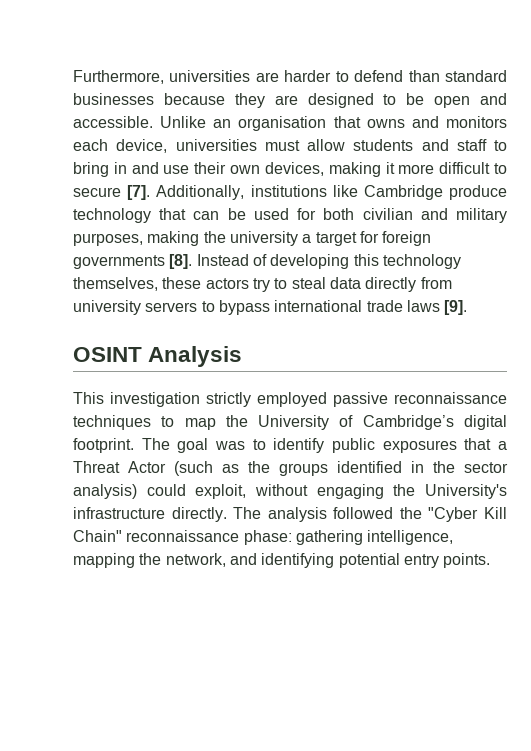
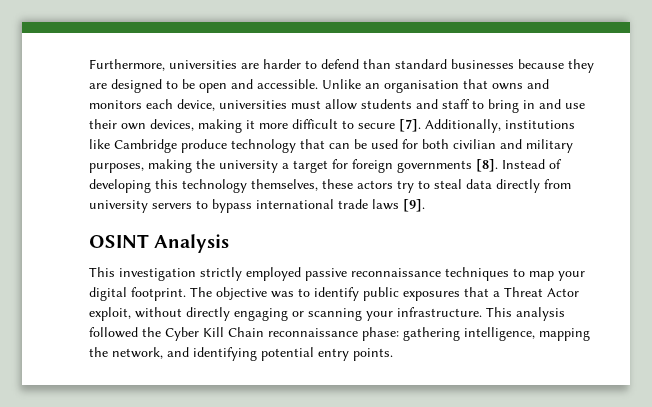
- This investigation strictly employed passive reconnaissance techniques to map the University of Cambridge’s digital footprint.
+ This investigation strictly employed passive reconnaissance techniques to map your digital footprint.
- The goal was to identify public exposures that a Threat Actor (such as the groups identified in the sector analysis) could exploit, without engaging the University's infrastructure directly. The analysis followed the "Cyber Kill Chain" reconnaissance phase: gathering intelligence, mapping the network, and identifying potential entry points.
+ The objective was to identify public exposures that a Threat Actor exploit, without directly engaging or scanning your infrastructure. This analysis followed the Cyber Kill Chain reconnaissance phase: gathering intelligence, mapping the network, and identifying potential entry points.

